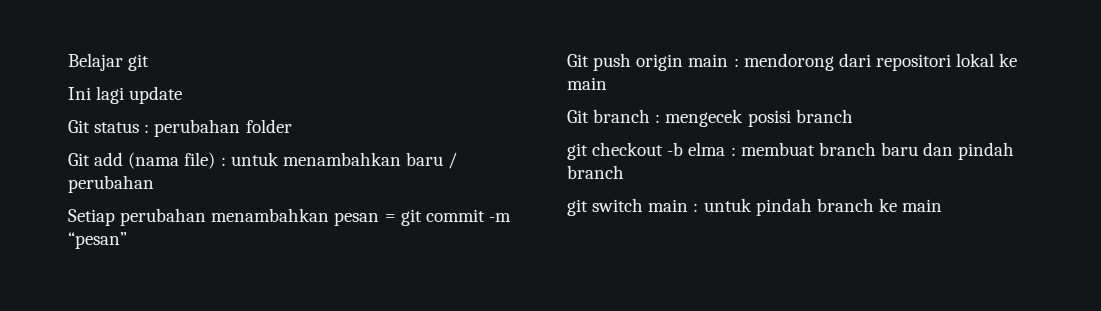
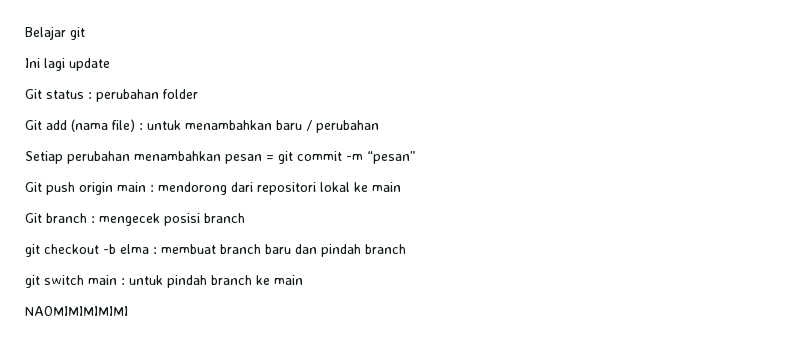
+ NAOMIMIMIMIMI

